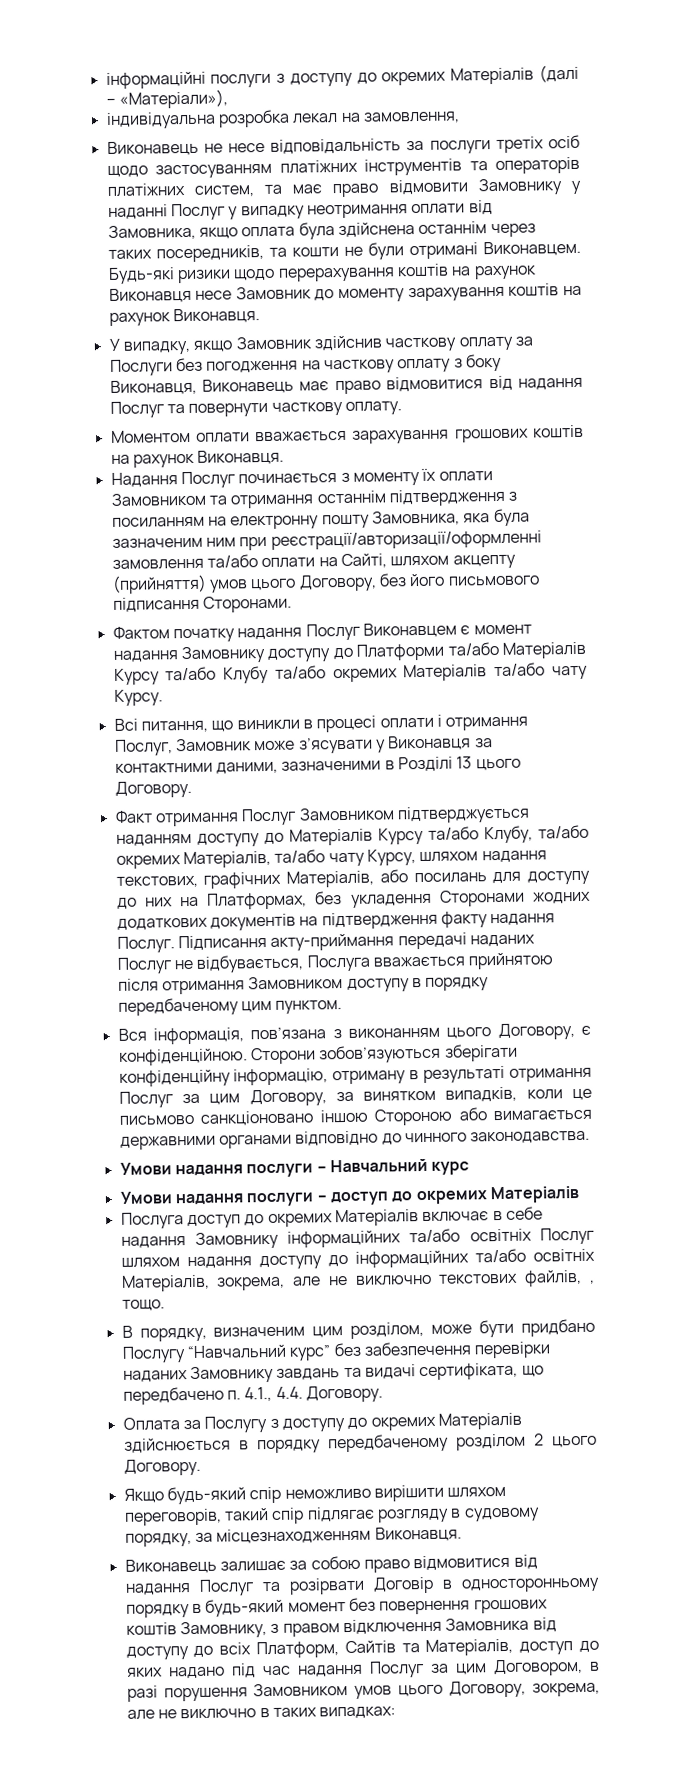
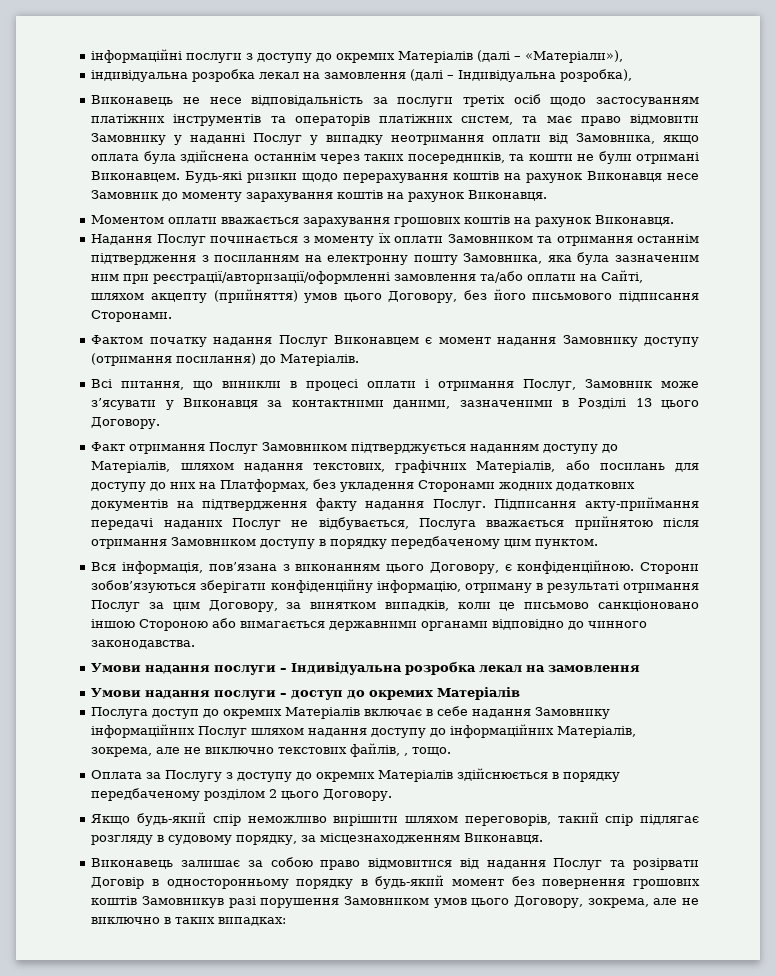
- індивідуальна розробка лекал на замовлення,
+ індивідуальна розробка лекал на замовлення (далі – Індивідуальна розробка),
- У випадку, якщо Замовник здійснив часткову оплату за Послуги без погодження на часткову оплату з боку Виконавця, Виконавець має право відмовитися від надання Послуг та повернути часткову оплату.
- Фактом початку надання Послуг Виконавцем є момент надання Замовнику доступу до Платформи та/або Матеріалів Курсу та/або Клубу та/або окремих Матеріалів та/або чату Курсу.
+ Фактом початку надання Послуг Виконавцем є момент надання Замовнику доступу (отримання посилання) до Матеріалів.
- Факт отримання Послуг Замовником підтверджується наданням доступу до Матеріалів Курсу та/або Клубу, та/або окремих Матеріалів, та/або чату Курсу, шляхом надання текстових, графічних Матеріалів, або посилань для доступу до них на Платформах, без укладення Сторонами жодних додаткових документів на підтвердження факту надання Послуг.
+ Факт отримання Послуг Замовником підтверджується наданням доступу до Матеріалів, шляхом надання текстових, графічних Матеріалів, або посилань для доступу до них на Платформах, без укладення Сторонами жодних додаткових документів на підтвердження факту надання Послуг.
- Умови надання послуги – Навчальний курс
+ Умови надання послуги – Індивідуальна розробка лекал на замовлення
- Послуга доступ до окремих Матеріалів включає в себе надання Замовнику інформаційних та/або освітніх Послуг шляхом надання доступу до інформаційних та/або освітніх Матеріалів, зокрема, але не виключно текстових файлів, , тощо.
+ Послуга доступ до окремих Матеріалів включає в себе надання Замовнику інформаційних Послуг шляхом надання доступу до інформаційних Матеріалів, зокрема, але не виключно текстових файлів, , тощо.
- В порядку, визначеним цим розділом, може бути придбано Послугу “Навчальний курс” без забезпечення перевірки наданих Замовнику завдань та видачі сертифіката, що передбачено п. 4.1., 4.4. Договору.
- Виконавець залишає за собою право відмовитися від надання Послуг та розірвати Договір в односторонньому порядку в будь-який момент без повернення грошових коштів Замовнику, з правом відключення Замовника від доступу до всіх Платформ, Сайтів та Матеріалів, доступ до яких надано під час надання Послуг за цим Договором, в разі порушення Замовником умов цього Договору, зокрема, але не виключно в таких випадках:
+ Виконавець залишає за собою право відмовитися від надання Послуг та розірвати Договір в односторонньому порядку в будь-який момент без повернення грошових коштів Замовникув разі порушення Замовником умов цього Договору, зокрема, але не виключно в таких випадках:

